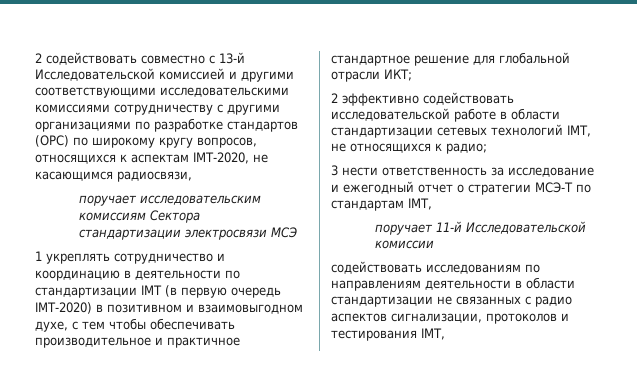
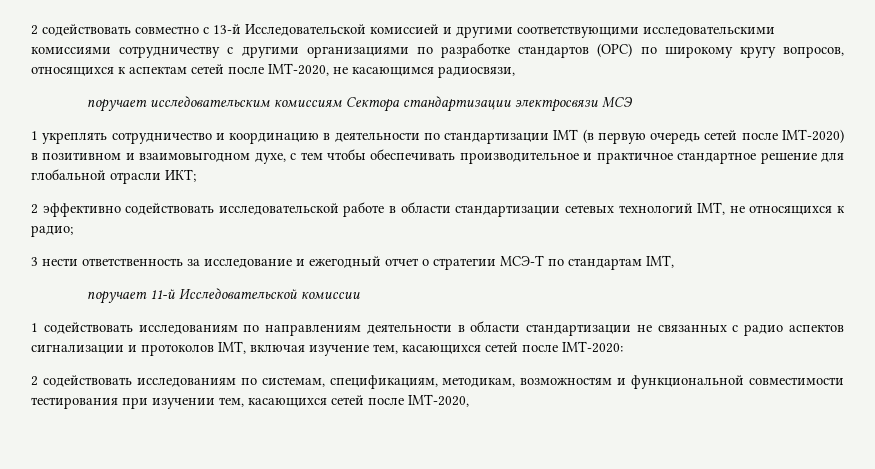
- 2 содействовать совместно с 13-й Исследовательской комиссией и другими соответствующими исследовательскими комиссиями сотрудничеству с другими организациями по разработке стандартов (ОРС) по широкому кругу вопросов, относящихся к аспектам IMT-2020, не касающимся радиосвязи,
+ 2 содействовать совместно с 13-й Исследовательской комиссией и другими соответствующими исследовательскими комиссиями сотрудничеству с другими организациями по разработке стандартов (ОРС) по широкому кругу вопросов, относящихся к аспектам сетей после IMT-2020, не касающимся радиосвязи,
- 1 укреплять сотрудничество и координацию в деятельности по стандартизации IMT (в первую очередь IMT-2020) в позитивном и взаимовыгодном духе, с тем чтобы обеспечивать производительное и практичное стандартное решение для глобальной отрасли ИКТ;
+ 1 укреплять сотрудничество и координацию в деятельности по стандартизации IMT (в первую очередь сетей после IMT-2020) в позитивном и взаимовыгодном духе, с тем чтобы обеспечивать производительное и практичное стандартное решение для глобальной отрасли ИКТ;
- содействовать исследованиям по направлениям деятельности в области стандартизации не связанных с радио аспектов сигнализации, протоколов и тестирования IMT,
+ 1 содействовать исследованиям по направлениям деятельности в области стандартизации не связанных с радио аспектов сигнализации и протоколов IMT, включая изучение тем, касающихся сетей после IMT-2020:
+ 2 содействовать исследованиям по системам, спецификациям, методикам, возможностям и функциональной совместимости тестирования при изучении тем, касающихся сетей после IMT-2020,

